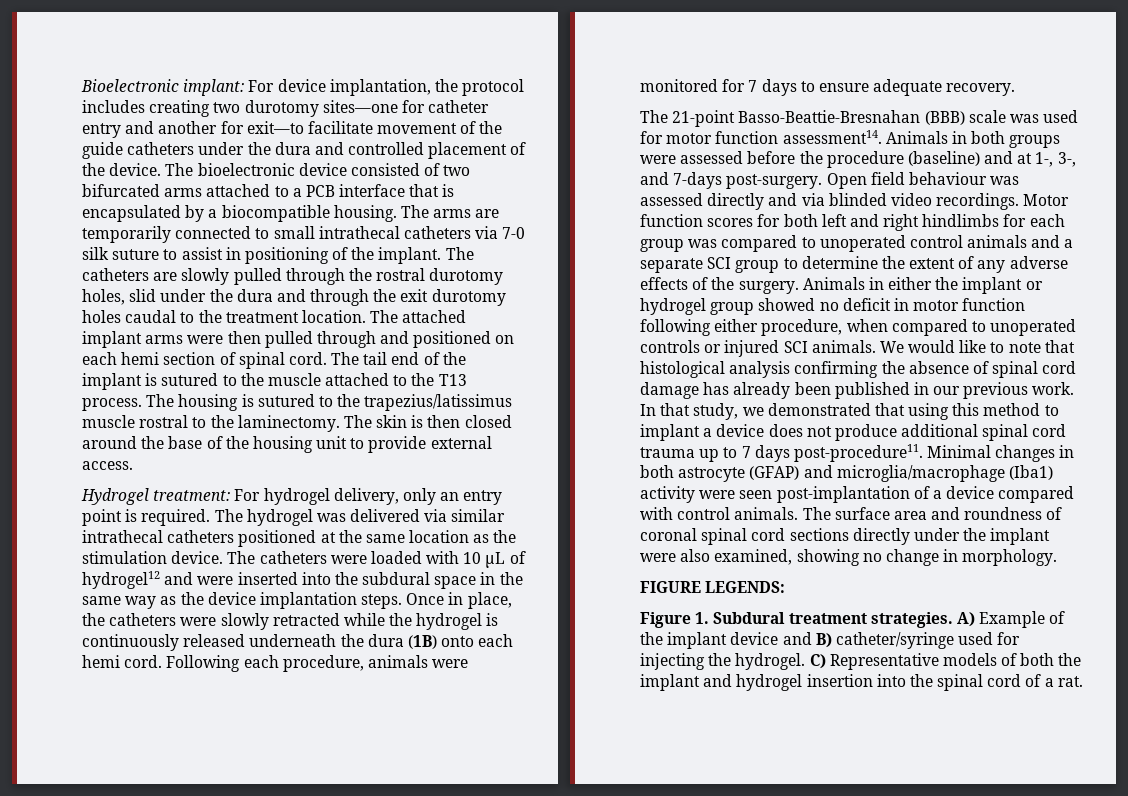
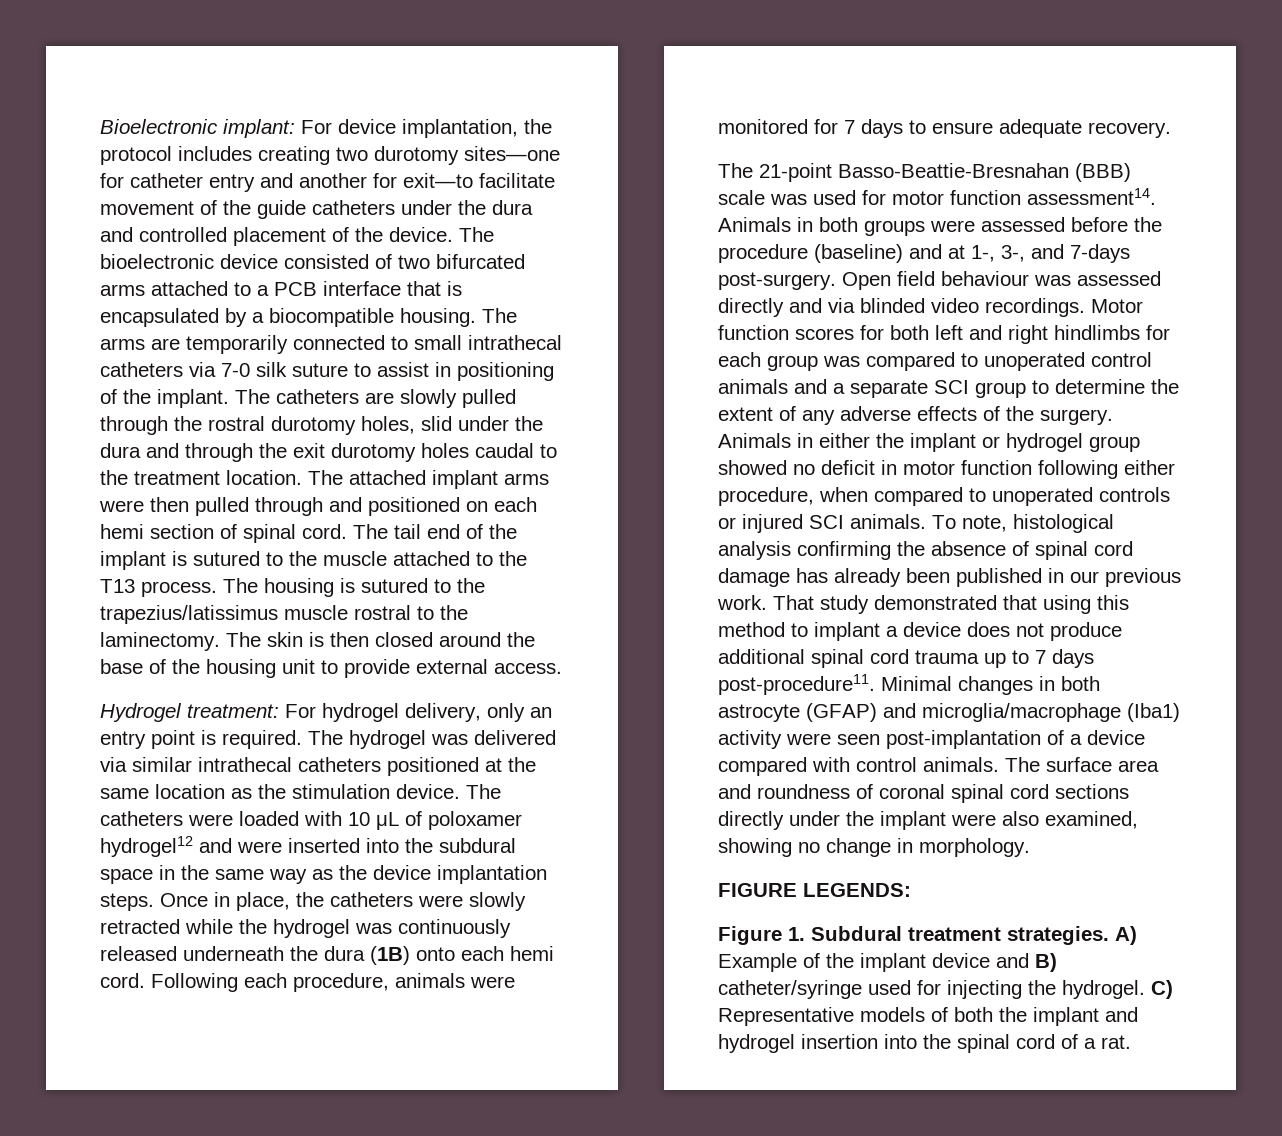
- The catheters were loaded with 10 μL of hydrogel12 and were inserted into the subdural space in the same way as the device implantation steps.
+ The catheters were loaded with 10 μL of poloxamer hydrogel12 and were inserted into the subdural space in the same way as the device implantation steps.
- Once in place, the catheters were slowly retracted while the hydrogel is continuously released underneath the dura (1B) onto each hemi cord.
+ Once in place, the catheters were slowly retracted while the hydrogel was continuously released underneath the dura (1B) onto each hemi cord.
- We would like to note that histological analysis confirming the absence of spinal cord damage has already been published in our previous work.
+ To note, histological analysis confirming the absence of spinal cord damage has already been published in our previous work.
- In that study, we demonstrated that using this method to implant a device does not produce additional spinal cord trauma up to 7 days post-procedure11.
+ That study demonstrated that using this method to implant a device does not produce additional spinal cord trauma up to 7 days post-procedure11.

